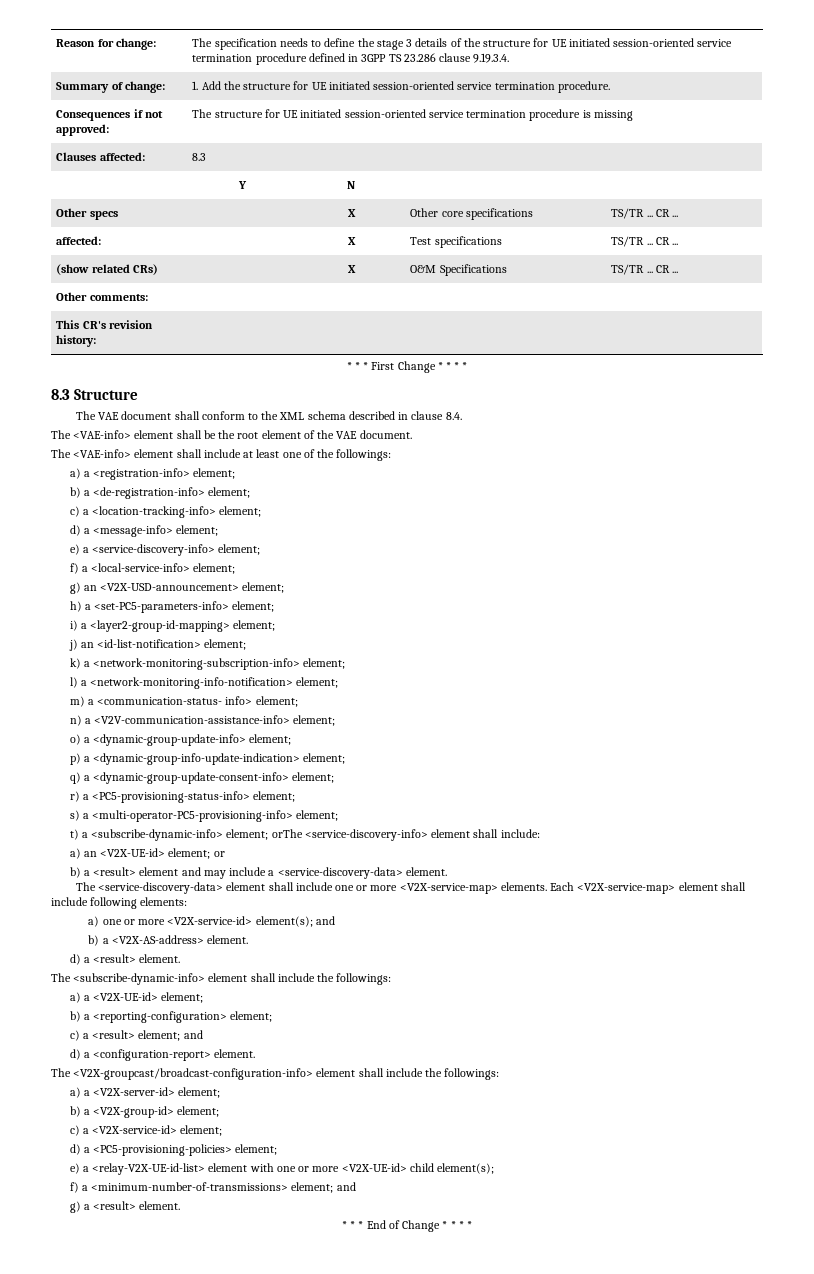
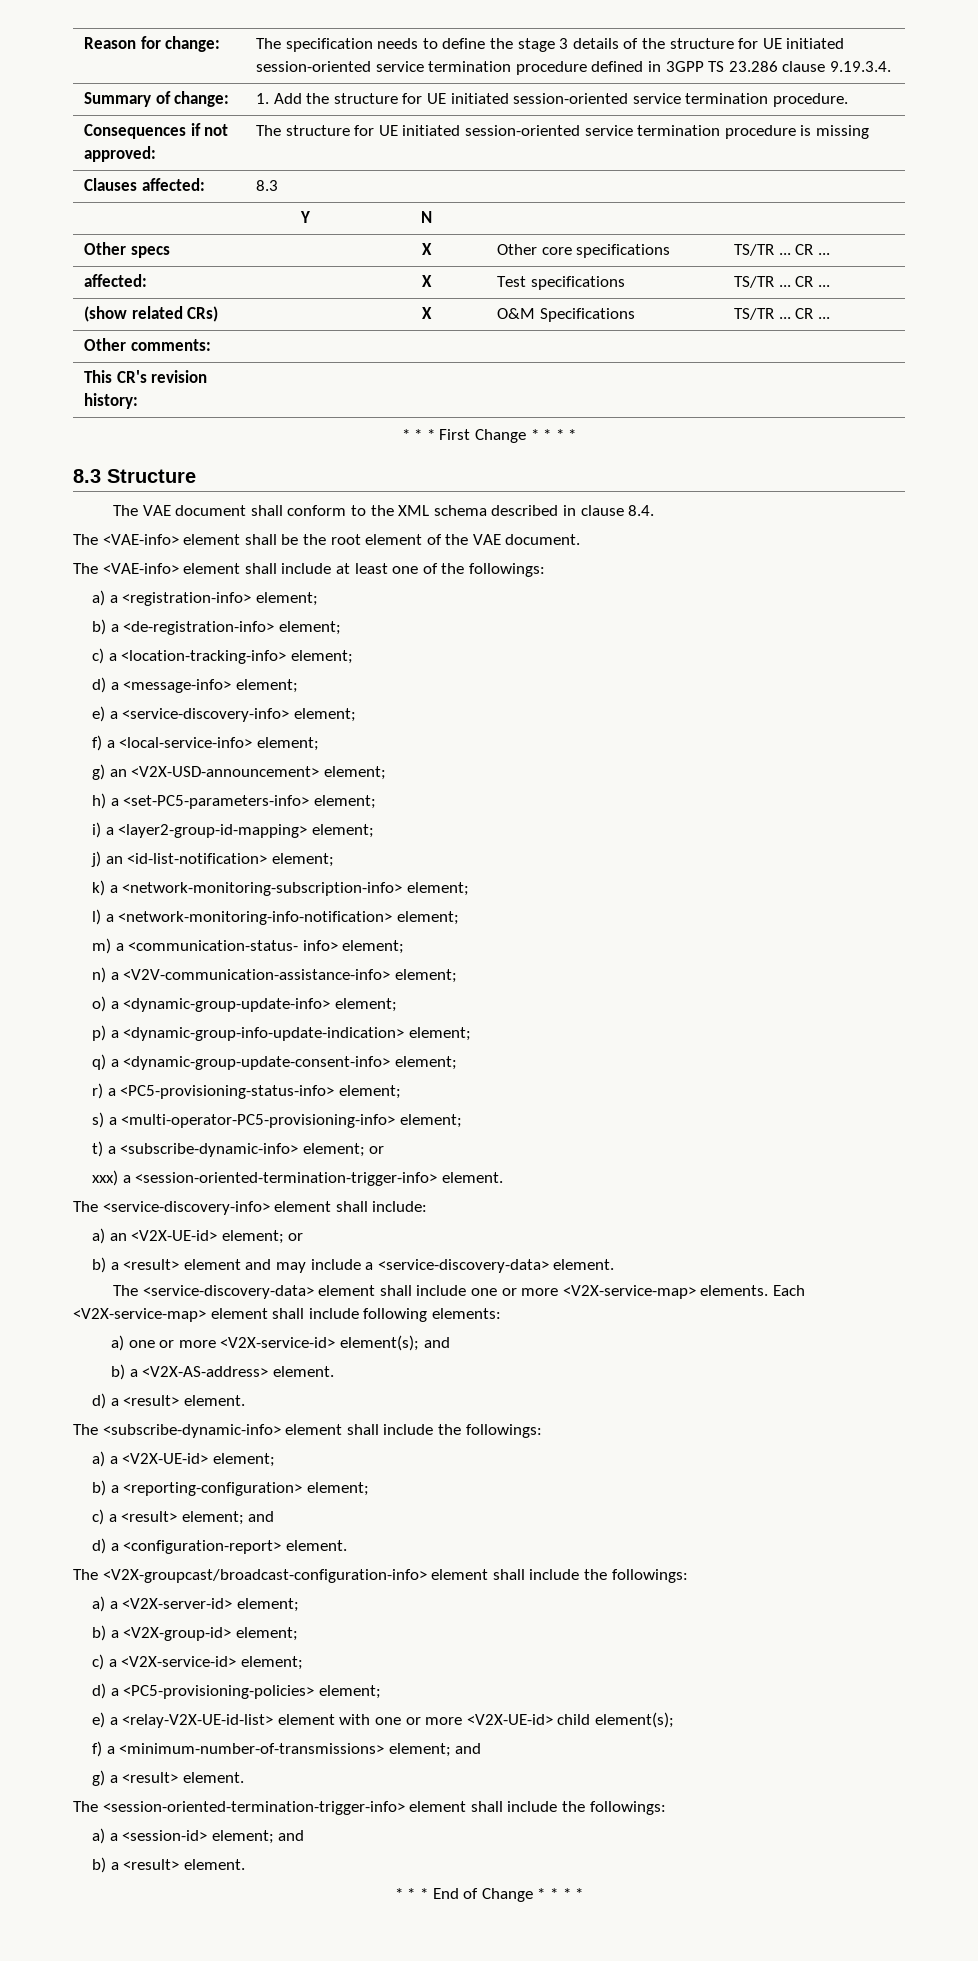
- t) a <subscribe-dynamic-info> element; orThe <service-discovery-info> element shall include:
+ t) a <subscribe-dynamic-info> element; or
+ xxx) a <session-oriented-termination-trigger-info> element.
+ The <service-discovery-info> element shall include:
+ The <session-oriented-termination-trigger-info> element shall include the followings:
+ a) a <session-id> element; and
+ b) a <result> element.

